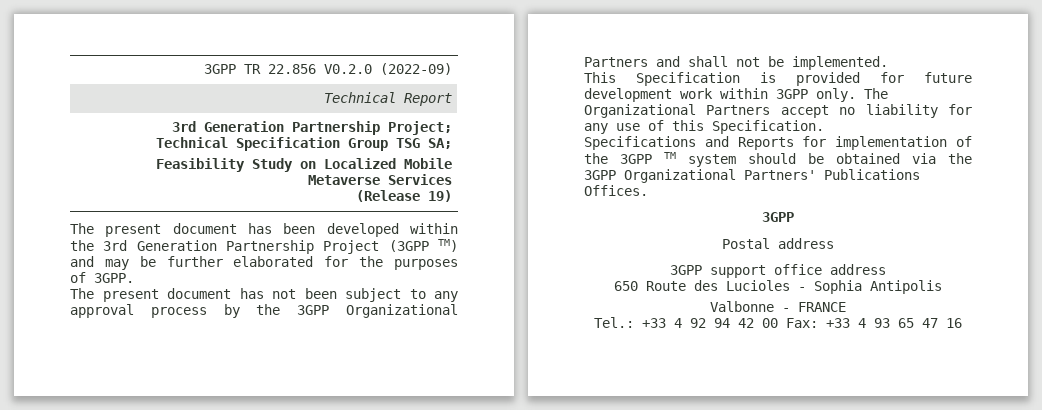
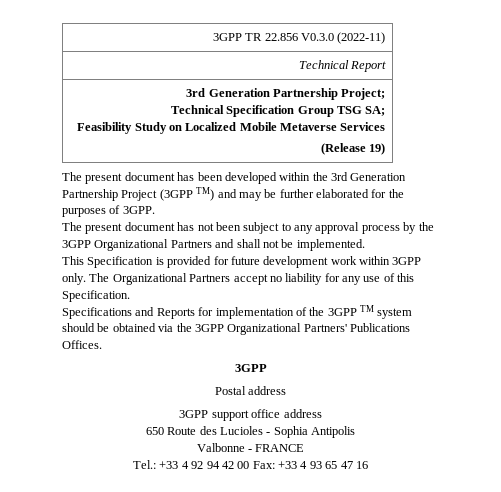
- 3GPP TR 22.856 V0.2.0 (2022-09)
+ 3GPP TR 22.856 V0.3.0 (2022-11)

